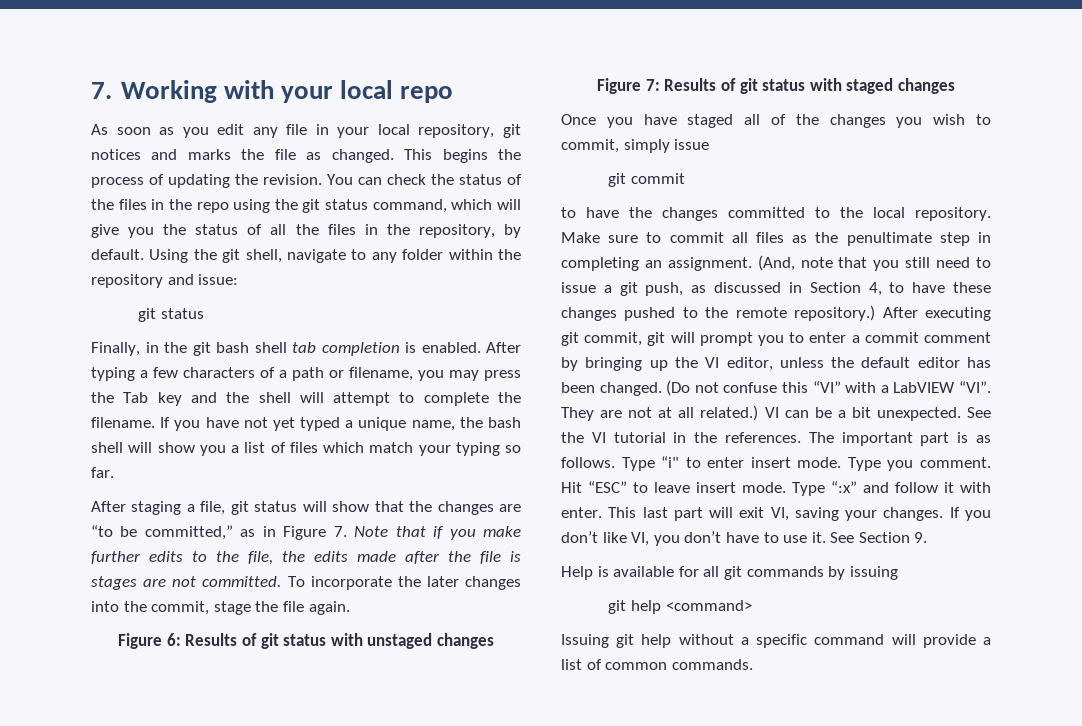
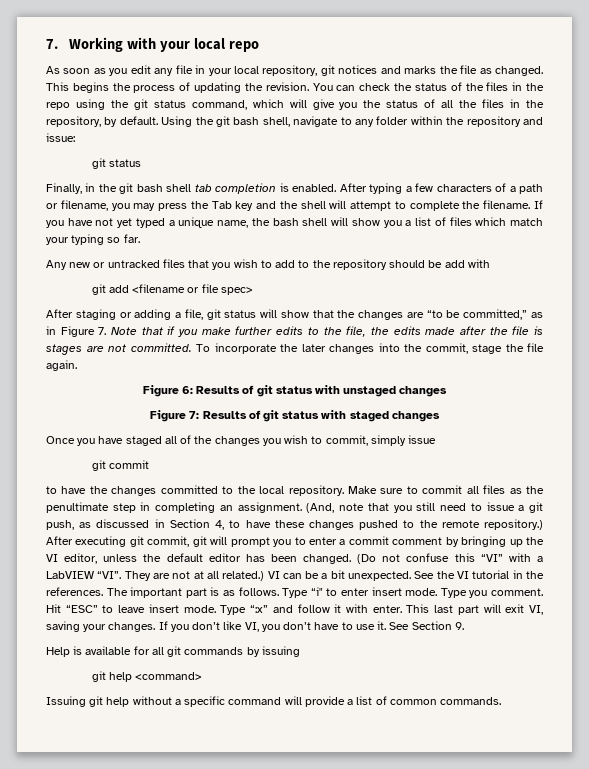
- Using the git shell, navigate to any folder within the repository and issue:
+ Using the git bash shell, navigate to any folder within the repository and issue:
+ Any new or untracked files that you wish to add to the repository should be add with
+ git add <filename or file spec>
- After staging a file, git status will show that the changes are “to be committed,” as in Figure 7. Note that if you make further edits to the file, the edits made after the file is stages are not committed.
+ After staging or adding a file, git status will show that the changes are “to be committed,” as in Figure 7. Note that if you make further edits to the file, the edits made after the file is stages are not committed.

